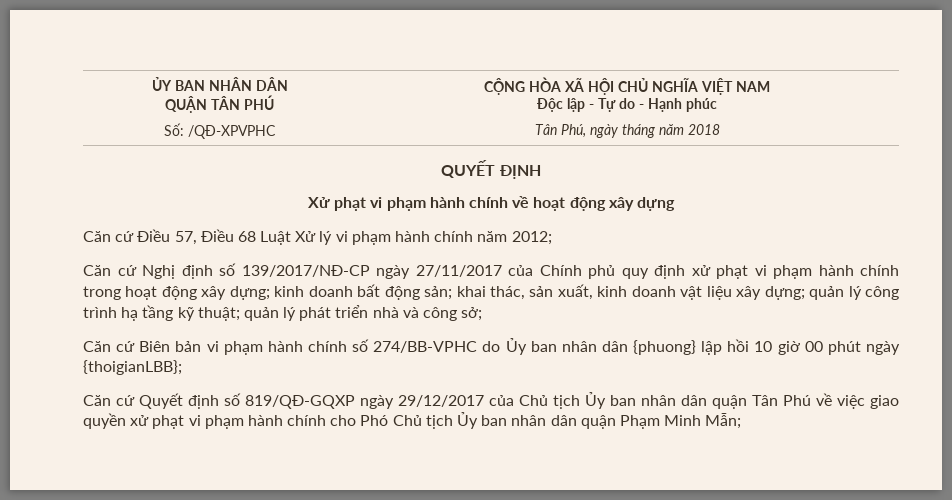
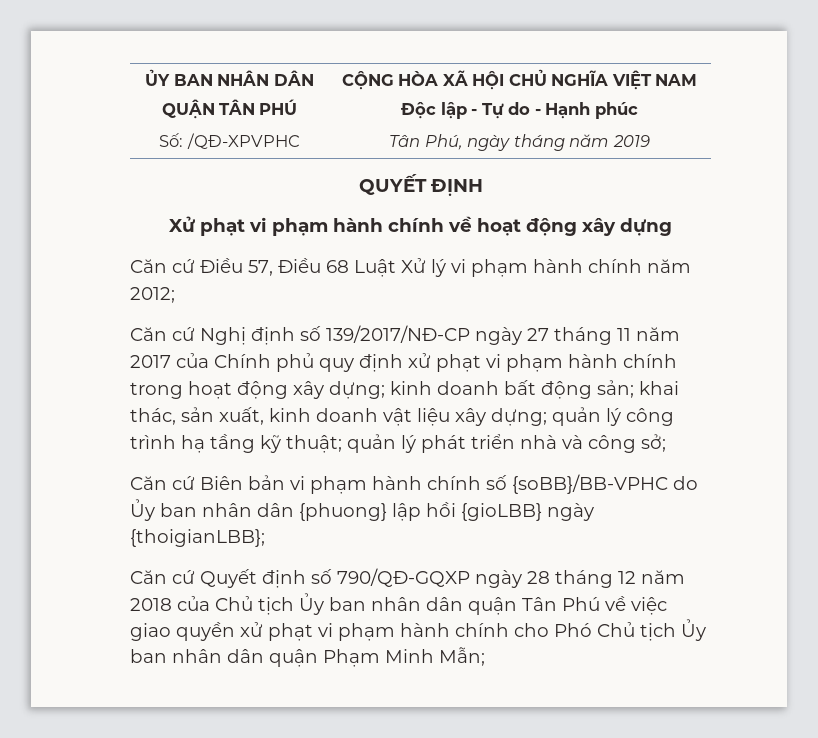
  ỦY BAN NHÂN DÂN
  QUẬN TÂN PHÚ
  Số: /QĐ-XPVPHC | CỘNG HÒA XÃ HỘI CHỦ NGHĨA VIỆT NAM
  Độc lập - Tự do - Hạnh phúc
- Tân Phú, ngày tháng năm 2018
+ Tân Phú, ngày tháng năm 2019
- Căn cứ Nghị định số 139/2017/NĐ-CP ngày 27/11/2017 của Chính phủ quy định xử phạt vi phạm hành chính trong hoạt động xây dựng; kinh doanh bất động sản; khai thác, sản xuất, kinh doanh vật liệu xây dựng; quản lý công trình hạ tầng kỹ thuật; quản lý phát triển nhà và công sở;
+ Căn cứ Nghị định số 139/2017/NĐ-CP ngày 27 tháng 11 năm 2017 của Chính phủ quy định xử phạt vi phạm hành chính trong hoạt động xây dựng; kinh doanh bất động sản; khai thác, sản xuất, kinh doanh vật liệu xây dựng; quản lý công trình hạ tầng kỹ thuật; quản lý phát triển nhà và công sở;
- Căn cứ Biên bản vi phạm hành chính số 274/BB-VPHC do Ủy ban nhân dân {phuong} lập hồi 10 giờ 00 phút ngày {thoigianLBB};
+ Căn cứ Biên bản vi phạm hành chính số {soBB}/BB-VPHC do Ủy ban nhân dân {phuong} lập hồi {gioLBB} ngày {thoigianLBB};
- Căn cứ Quyết định số 819/QĐ-GQXP ngày 29/12/2017 của Chủ tịch Ủy ban nhân dân quận Tân Phú về việc giao quyền xử phạt vi phạm hành chính cho Phó Chủ tịch Ủy ban nhân dân quận Phạm Minh Mẫn;
+ Căn cứ Quyết định số 790/QĐ-GQXP ngày 28 tháng 12 năm 2018 của Chủ tịch Ủy ban nhân dân quận Tân Phú về việc giao quyền xử phạt vi phạm hành chính cho Phó Chủ tịch Ủy ban nhân dân quận Phạm Minh Mẫn;

